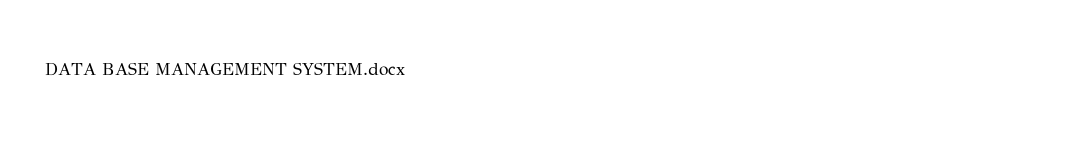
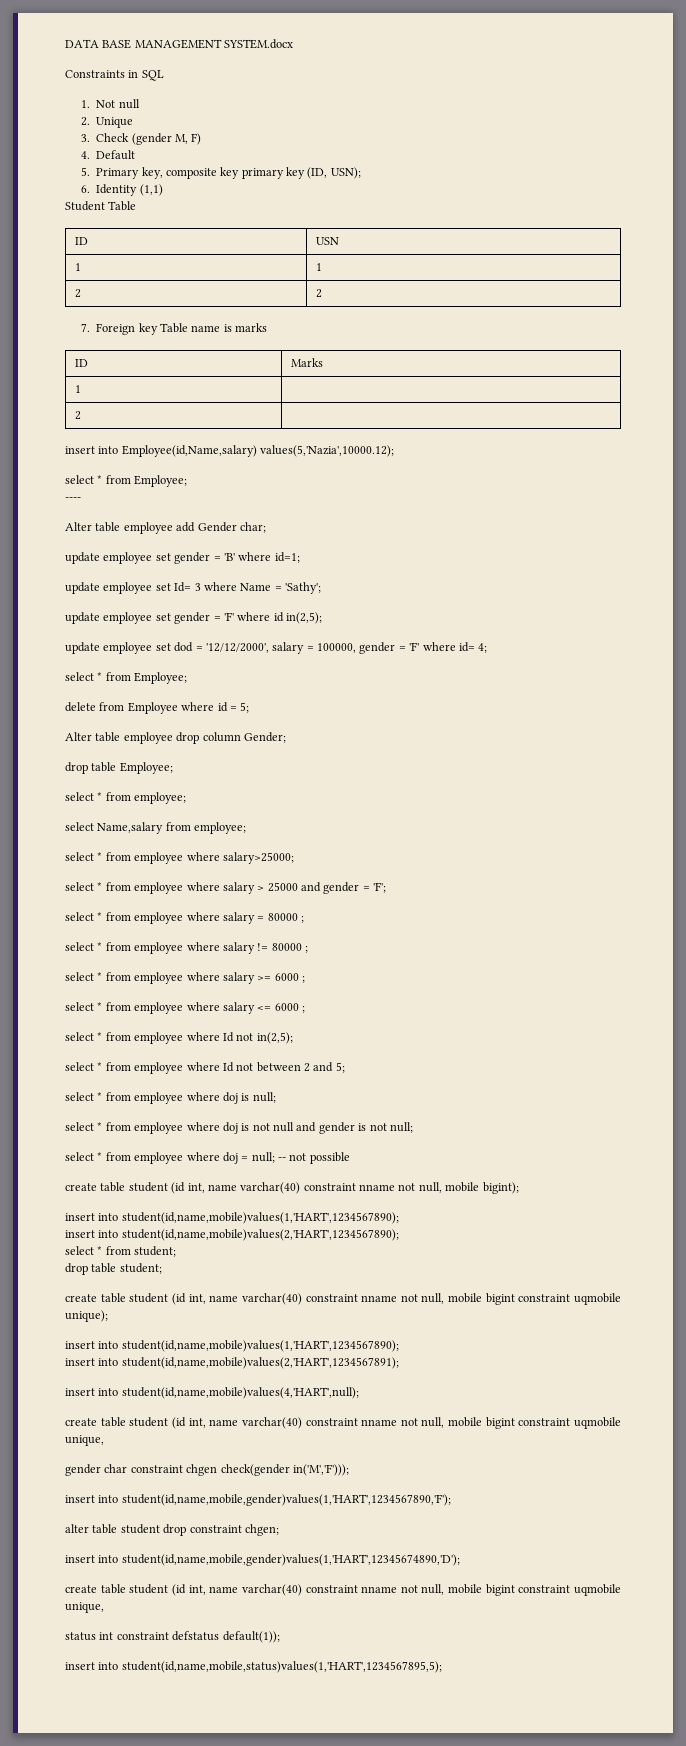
+ Constraints in SQL
+ 1. Not null
+ 2. Unique
+ 3. Check (gender M, F)
+ 4. Default
+ 5. Primary key, composite key primary key (ID, USN);
+ 6. Identity (1,1)
+ Student Table
+ ID | USN
+ 1 | 1
+ 2 | 2
+ 7. Foreign key Table name is marks
+ ID | Marks
+ 1 |
+ 2 |
+ insert into Employee(id,Name,salary) values(5,'Nazia',10000.12);
+ select * from Employee;
+ ----
+ Alter table employee add Gender char;
+ update employee set gender = 'B' where id=1;
+ update employee set Id= 3 where Name = 'Sathy';
+ update employee set gender = 'F' where id in(2,5);
+ update employee set dod = '12/12/2000', salary = 100000, gender = 'F' where id= 4;
+ select * from Employee;
+ delete from Employee where id = 5;
+ Alter table employee drop column Gender;
+ drop table Employee;
+ select * from employee;
+ select Name,salary from employee;
+ select * from employee where salary>25000;
+ select * from employee where salary > 25000 and gender = 'F';
+ select * from employee where salary = 80000 ;
+ select * from employee where salary != 80000 ;
+ select * from employee where salary >= 6000 ;
+ select * from employee where salary <= 6000 ;
+ select * from employee where Id not in(2,5);
+ select * from employee where Id not between 2 and 5;
+ select * from employee where doj is null;
+ select * from employee where doj is not null and gender is not null;
+ select * from employee where doj = null; -- not possible
+ create table student (id int, name varchar(40) constraint nname not null, mobile bigint);
+ insert into student(id,name,mobile)values(1,'HART',1234567890);
+ insert into student(id,name,mobile)values(2,'HART',1234567890);
+ select * from student;
+ drop table student;
+ create table student (id int, name varchar(40) constraint nname not null, mobile bigint constraint uqmobile unique);
+ insert into student(id,name,mobile)values(1,'HART',1234567890);
+ insert into student(id,name,mobile)values(2,'HART',1234567891);
+ insert into student(id,name,mobile)values(4,'HART',null);
+ create table student (id int, name varchar(40) constraint nname not null, mobile bigint constraint uqmobile unique,
+ gender char constraint chgen check(gender in('M','F')));
+ insert into student(id,name,mobile,gender)values(1,'HART',1234567890,'F');
+ alter table student drop constraint chgen;
+ insert into student(id,name,mobile,gender)values(1,'HART',12345674890,'D');
+ create table student (id int, name varchar(40) constraint nname not null, mobile bigint constraint uqmobile unique,
+ status int constraint defstatus default(1));
+ insert into student(id,name,mobile,status)values(1,'HART',1234567895,5);

